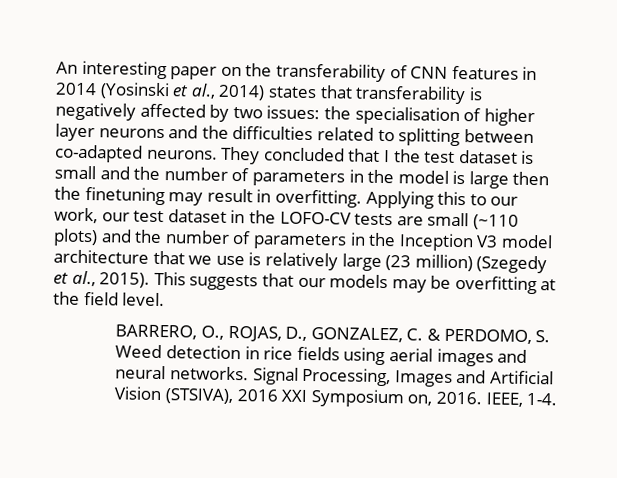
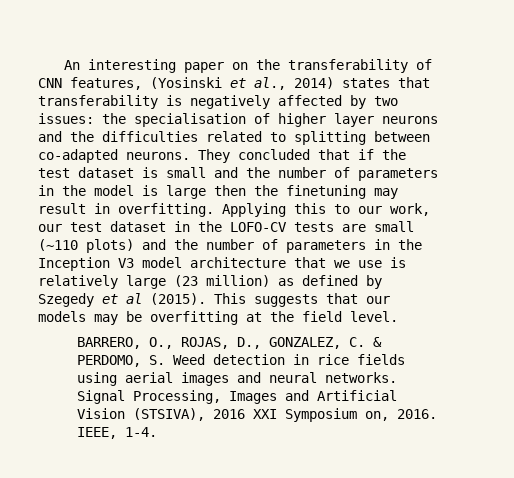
- An interesting paper on the transferability of CNN features in 2014 (Yosinski et al., 2014) states that transferability is negatively affected by two issues: the specialisation of higher layer neurons and the difficulties related to splitting between co-adapted neurons.
+ An interesting paper on the transferability of CNN features, (Yosinski et al., 2014) states that transferability is negatively affected by two issues: the specialisation of higher layer neurons and the difficulties related to splitting between co-adapted neurons.
- They concluded that I the test dataset is small and the number of parameters in the model is large then the finetuning may result in overfitting.
+ They concluded that if the test dataset is small and the number of parameters in the model is large then the finetuning may result in overfitting.
- Applying this to our work, our test dataset in the LOFO-CV tests are small (~110 plots) and the number of parameters in the Inception V3 model architecture that we use is relatively large (23 million) (Szegedy et al., 2015).
+ Applying this to our work, our test dataset in the LOFO-CV tests are small (~110 plots) and the number of parameters in the Inception V3 model architecture that we use is relatively large (23 million) as defined by Szegedy et al (2015).

